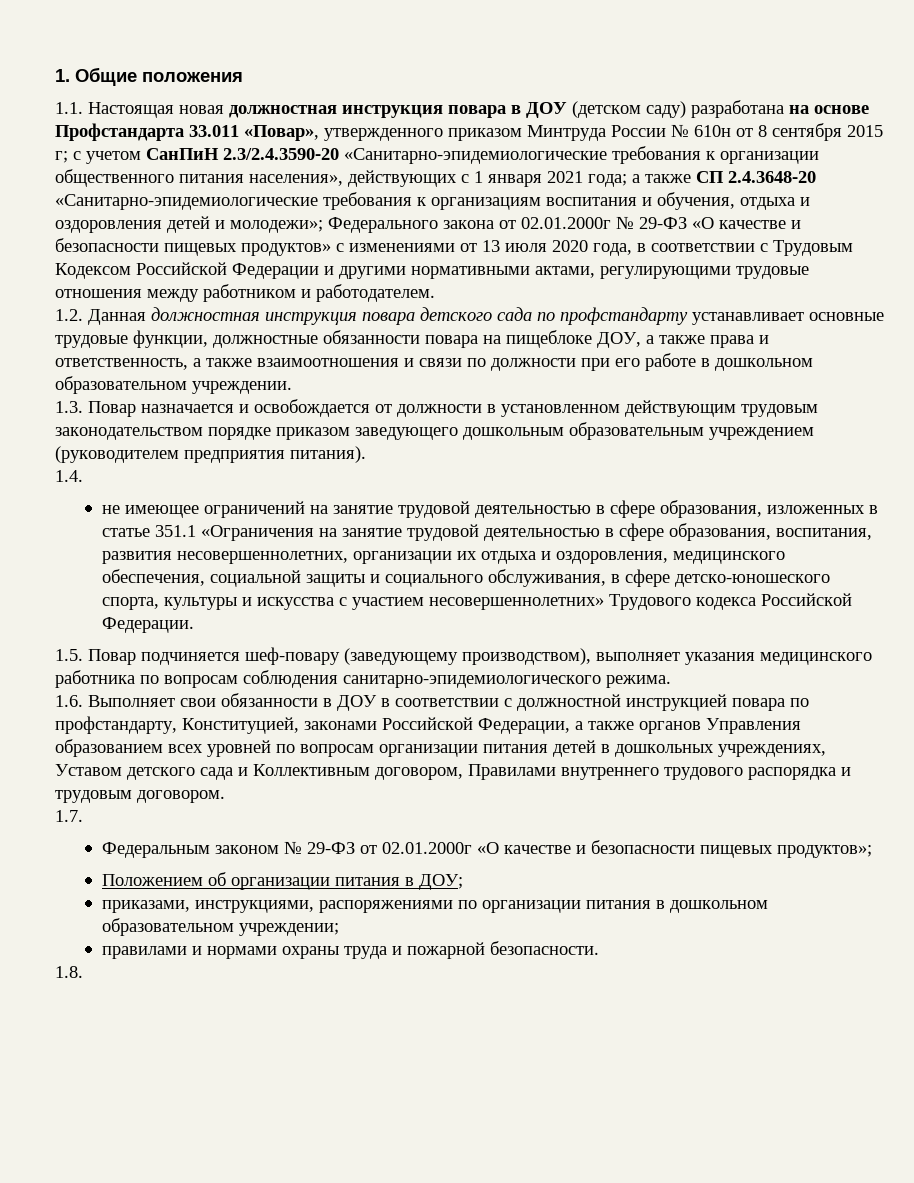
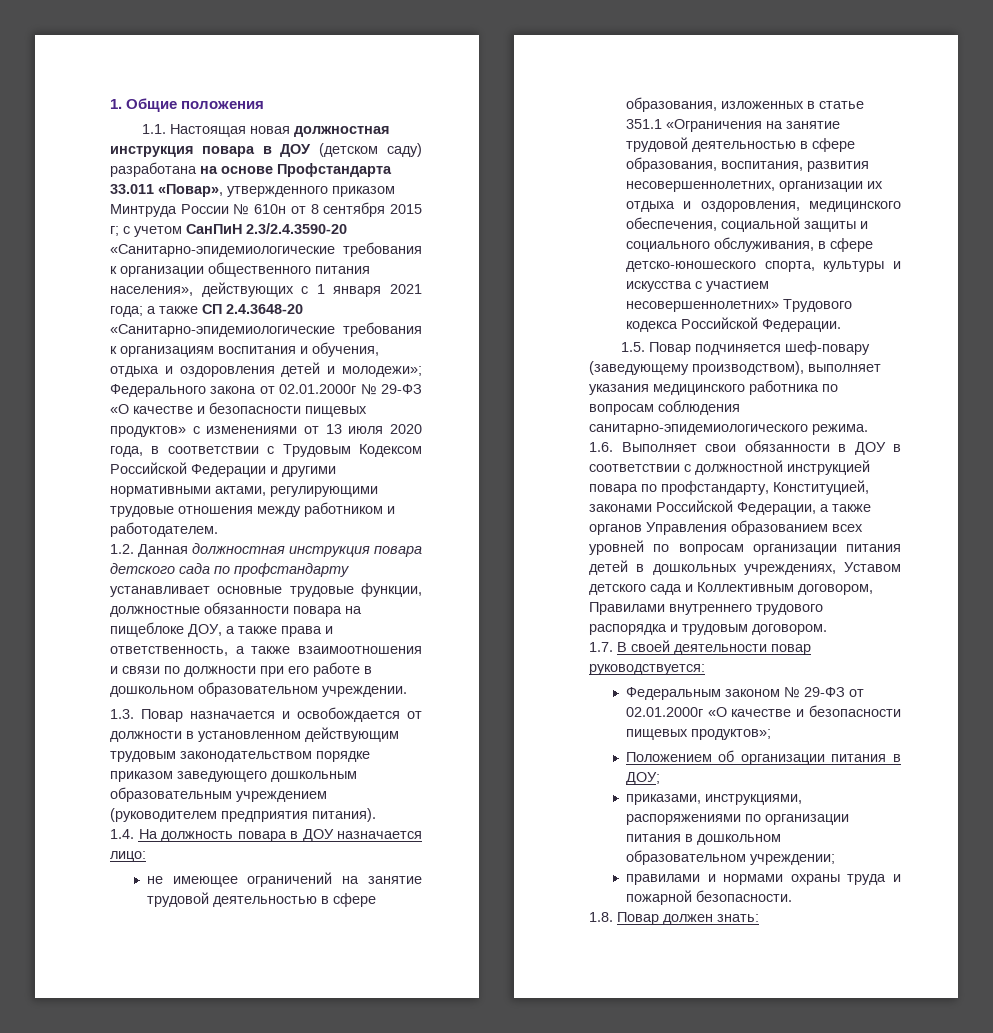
- 1.4.
+ 1.4. На должность повара в ДОУ назначается лицо:
- 1.7.
+ 1.7. В своей деятельности повар руководствуется:
- 1.8.
+ 1.8. Повар должен знать:

